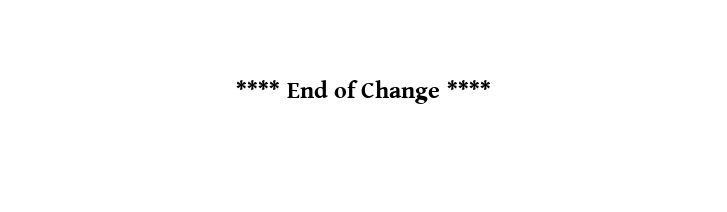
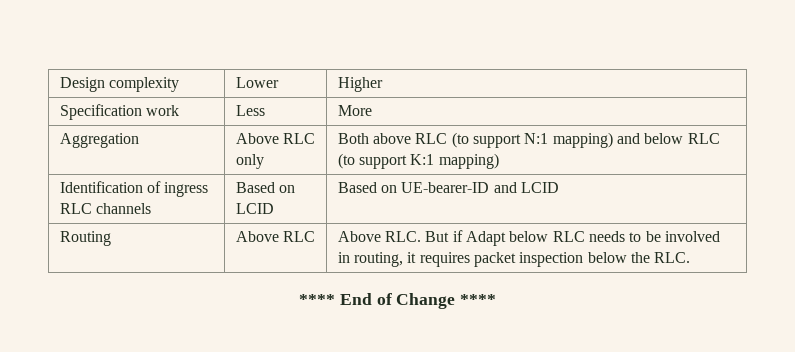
+ Design complexity | Lower | Higher
+ Specification work | Less | More
+ Aggregation | Above RLC only | Both above RLC (to support N:1 mapping) and below RLC (to support K:1 mapping)
+ Identification of ingress RLC channels | Based on LCID | Based on UE-bearer-ID and LCID
+ Routing | Above RLC | Above RLC. But if Adapt below RLC needs to be involved in routing, it requires packet inspection below the RLC.

